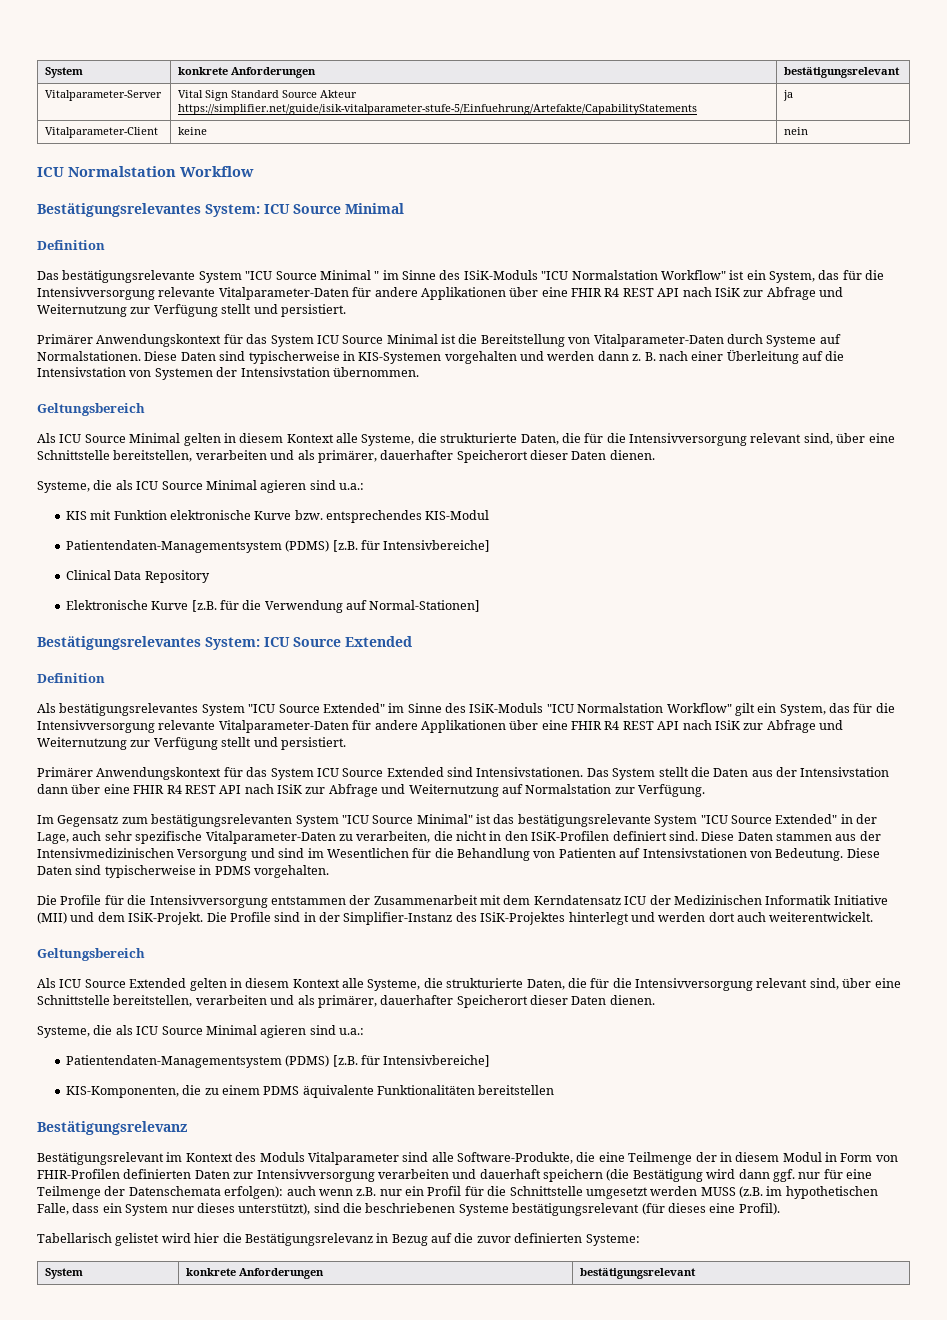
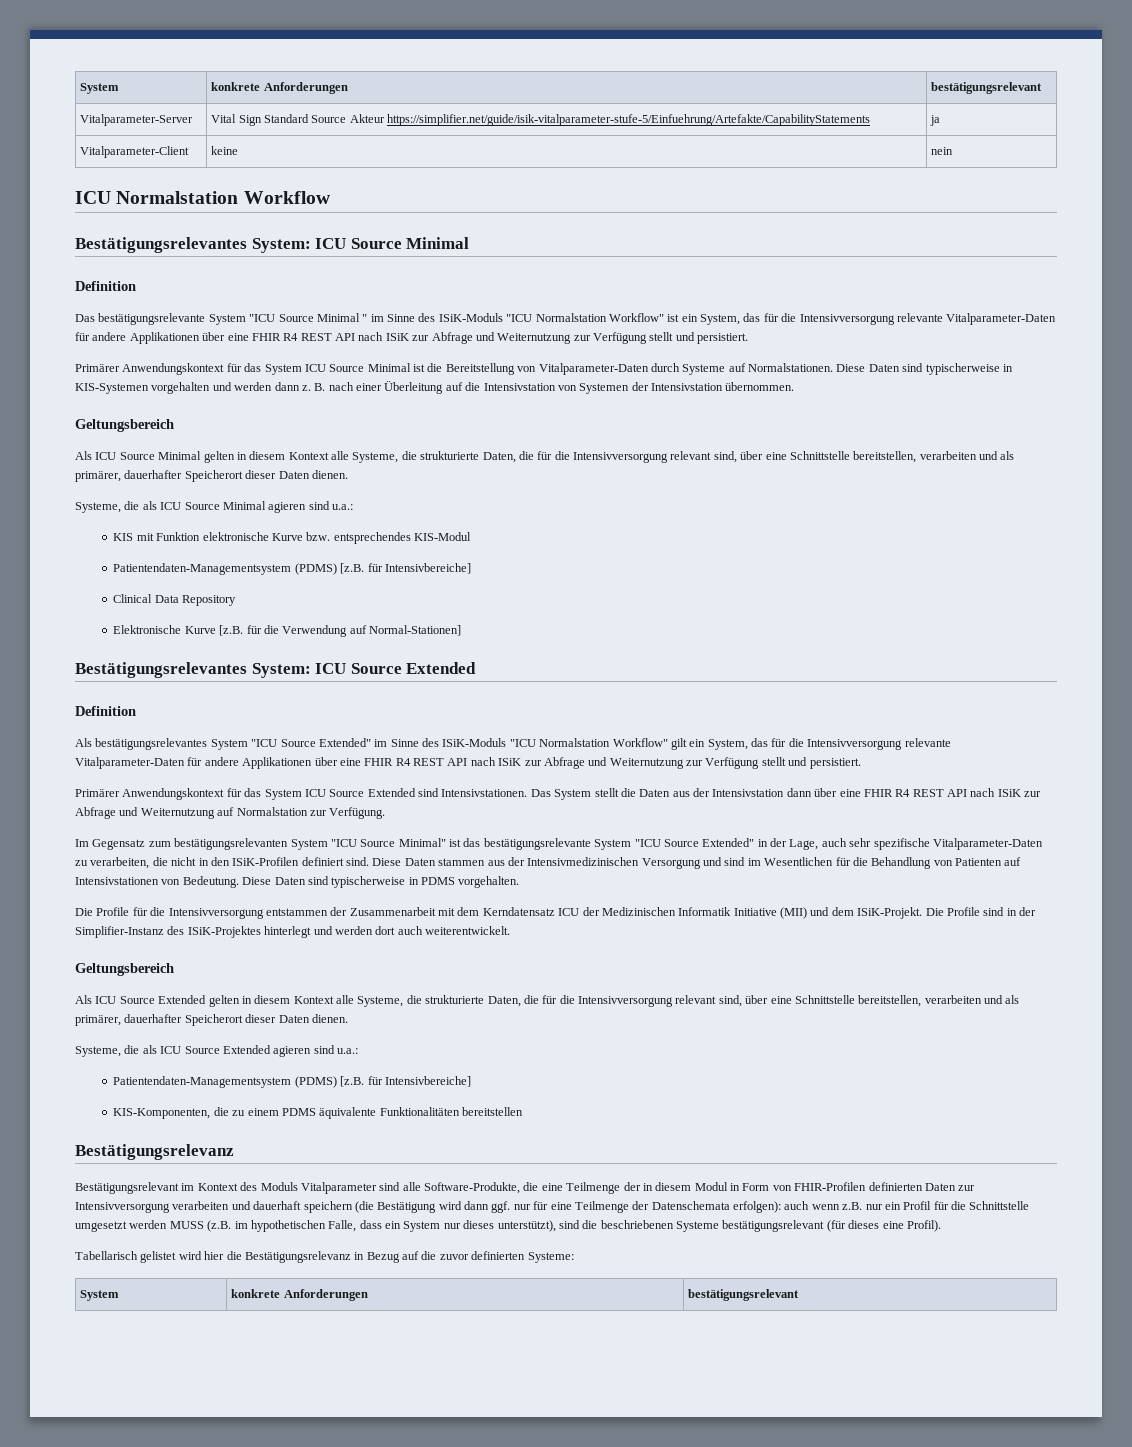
  Als ICU Source Extended gelten in diesem Kontext alle Systeme, die strukturierte Daten, die für die Intensivversorgung relevant sind, über eine Schnittstelle bereitstellen, verarbeiten und als primärer, dauerhafter Speicherort dieser Daten dienen.
- Systeme, die als ICU Source Minimal agieren sind u.a.:
+ Systeme, die als ICU Source Extended agieren sind u.a.:

